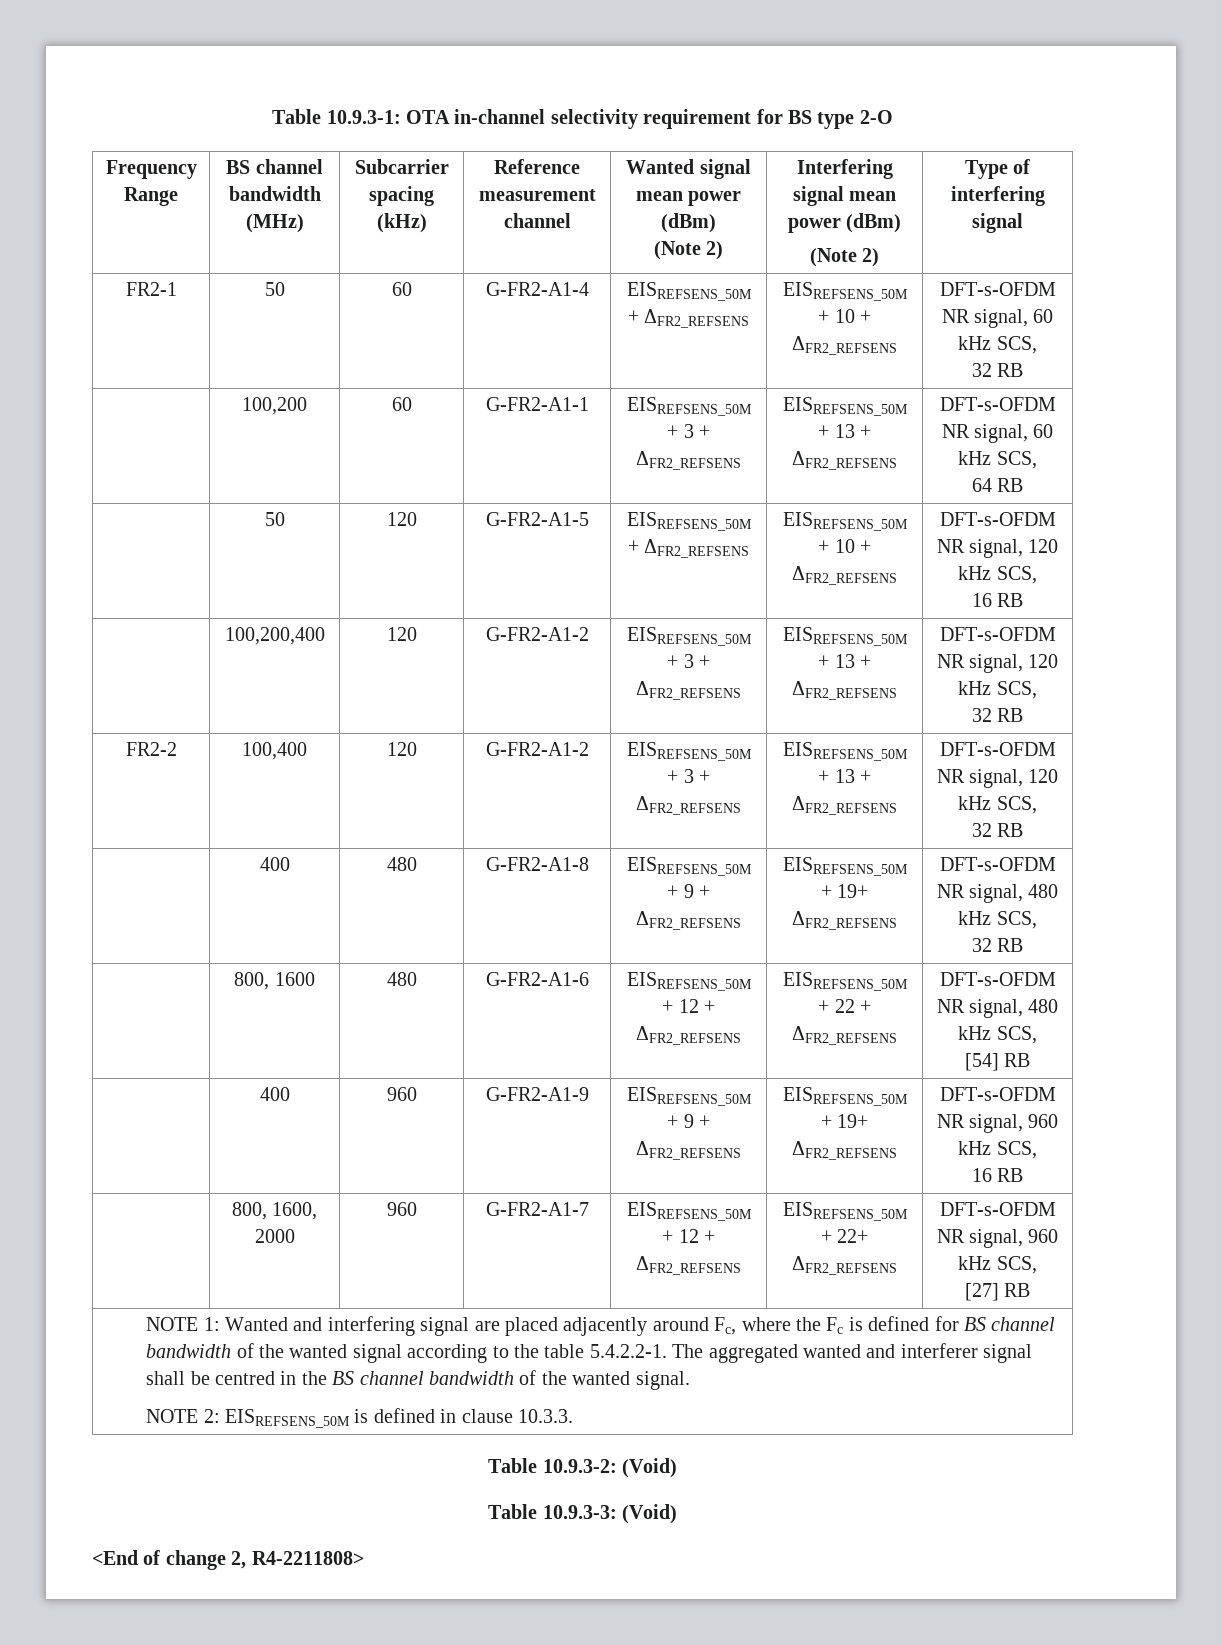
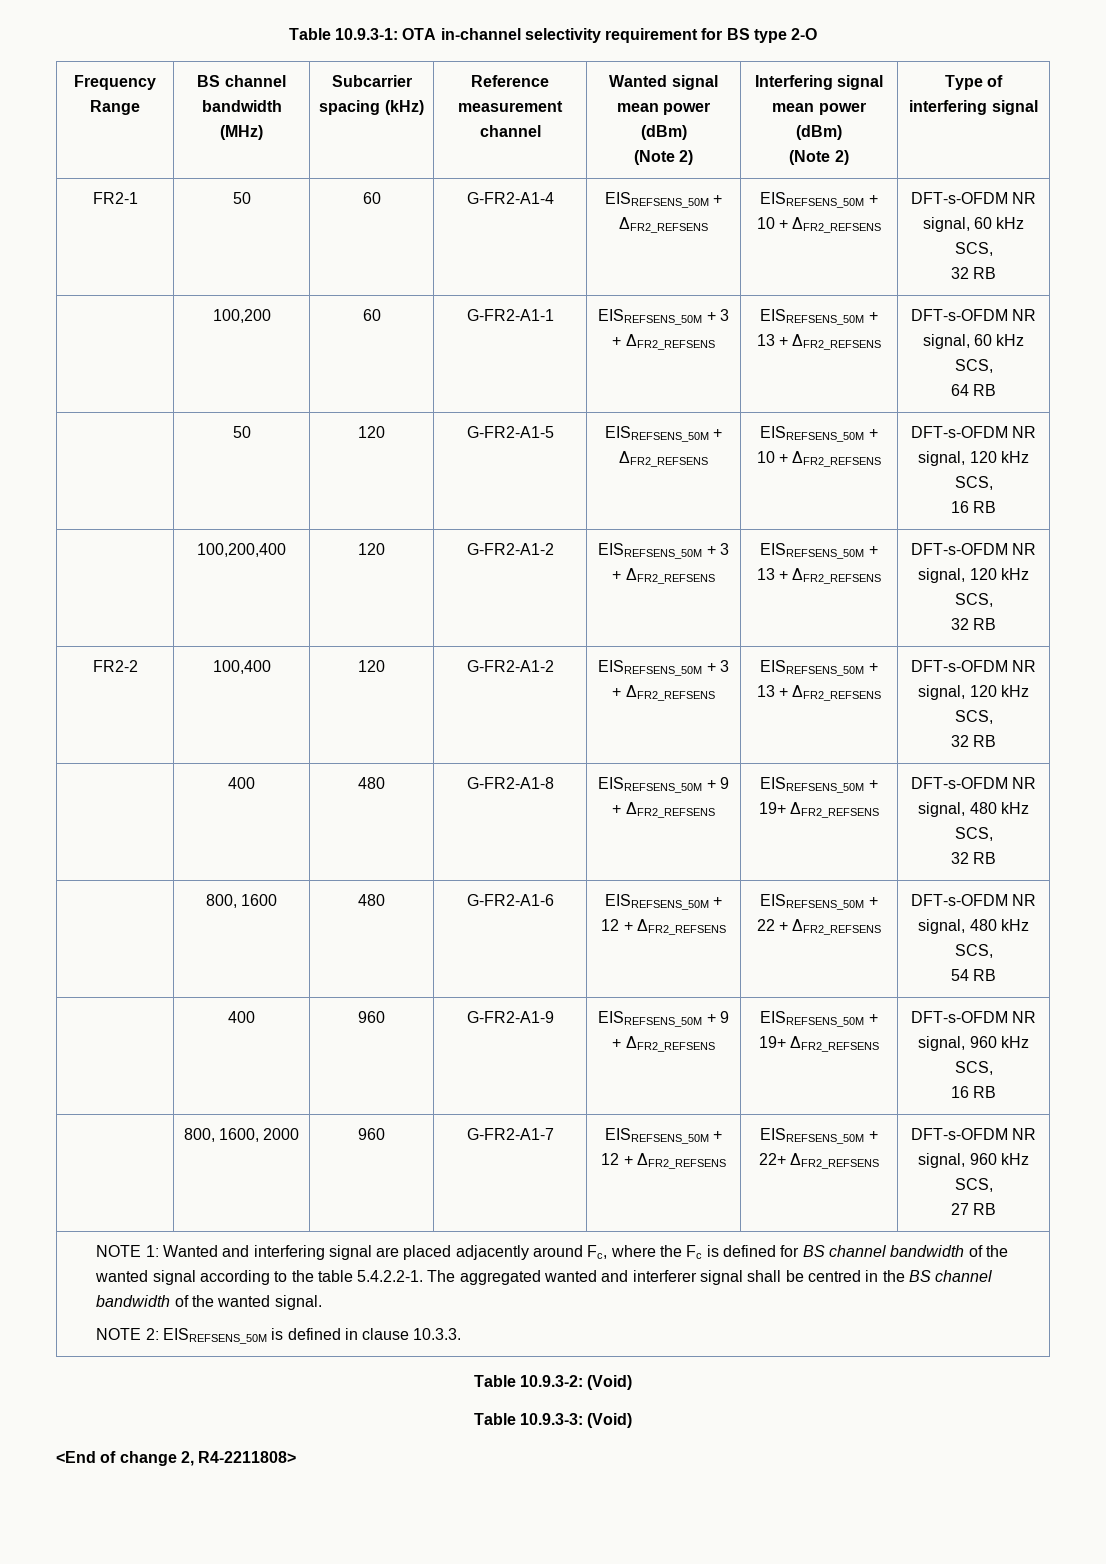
  | 800, 1600 | 480 | G-FR2-A1-6 | EISREFSENS_50M + 12 + ΔFR2_REFSENS | EISREFSENS_50M + 22 + ΔFR2_REFSENS | DFT-s-OFDM NR signal, 480 kHz SCS,
- [54] RB
+ 54 RB
  | 800, 1600, 2000 | 960 | G-FR2-A1-7 | EISREFSENS_50M + 12 + ΔFR2_REFSENS | EISREFSENS_50M + 22+ ΔFR2_REFSENS | DFT-s-OFDM NR signal, 960 kHz SCS,
- [27] RB
+ 27 RB

